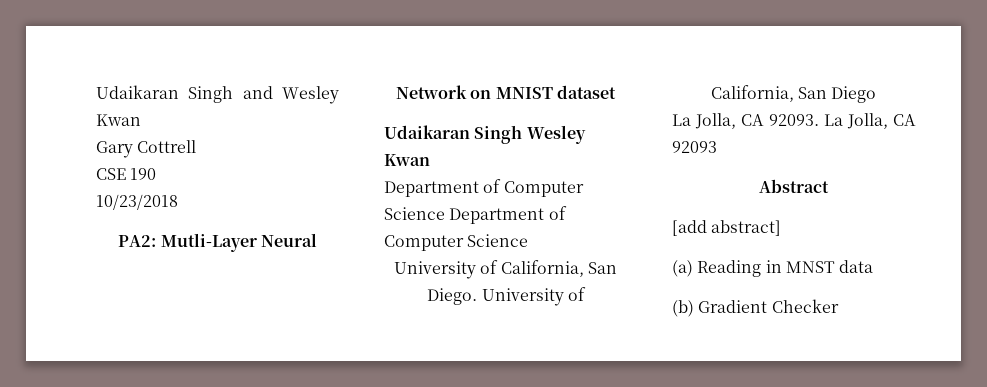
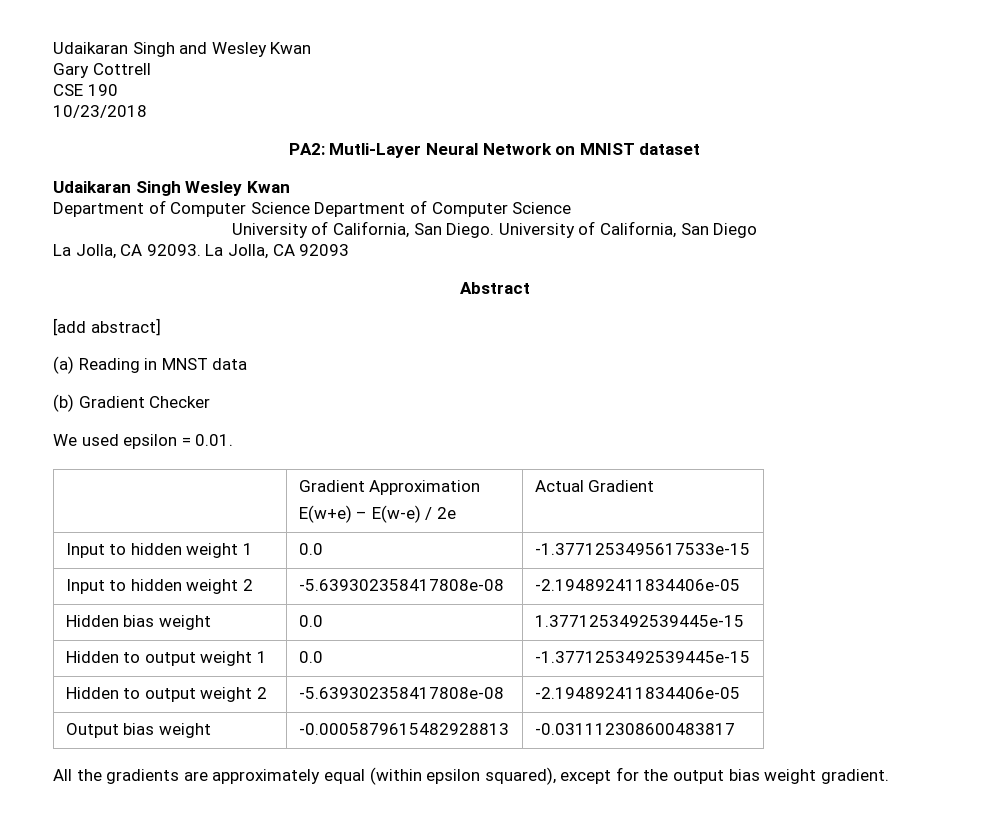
+ We used epsilon = 0.01.
+ | Gradient Approximation
+ E(w+e) – E(w-e) / 2e | Actual Gradient
+ Input to hidden weight 1 | 0.0 | -1.3771253495617533e-15
+ Input to hidden weight 2 | -5.639302358417808e-08 | -2.194892411834406e-05
+ Hidden bias weight | 0.0 | 1.3771253492539445e-15
+ Hidden to output weight 1 | 0.0 | -1.3771253492539445e-15
+ Hidden to output weight 2 | -5.639302358417808e-08 | -2.194892411834406e-05
+ Output bias weight | -0.0005879615482928813 | -0.031112308600483817
+ All the gradients are approximately equal (within epsilon squared), except for the output bias weight gradient.

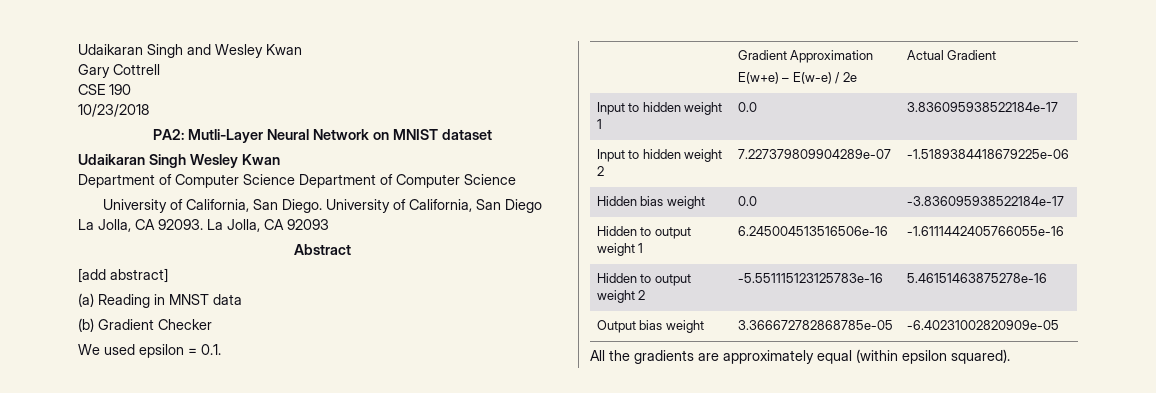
- We used epsilon = 0.01.
+ We used epsilon = 0.1.
- Input to hidden weight 1 | 0.0 | -1.3771253495617533e-15
+ Input to hidden weight 1 | 0.0 | 3.836095938522184e-17
- Input to hidden weight 2 | -5.639302358417808e-08 | -2.194892411834406e-05
+ Input to hidden weight 2 | 7.227379809904289e-07 | -1.5189384418679225e-06
- Hidden bias weight | 0.0 | 1.3771253492539445e-15
+ Hidden bias weight | 0.0 | -3.836095938522184e-17
- Hidden to output weight 1 | 0.0 | -1.3771253492539445e-15
+ Hidden to output weight 1 | 6.245004513516506e-16 | -1.6111442405766055e-16
- Hidden to output weight 2 | -5.639302358417808e-08 | -2.194892411834406e-05
+ Hidden to output weight 2 | -5.551115123125783e-16 | 5.46151463875278e-16
- Output bias weight | -0.0005879615482928813 | -0.031112308600483817
+ Output bias weight | 3.366672782868785e-05 | -6.40231002820909e-05
- All the gradients are approximately equal (within epsilon squared), except for the output bias weight gradient.
+ All the gradients are approximately equal (within epsilon squared).

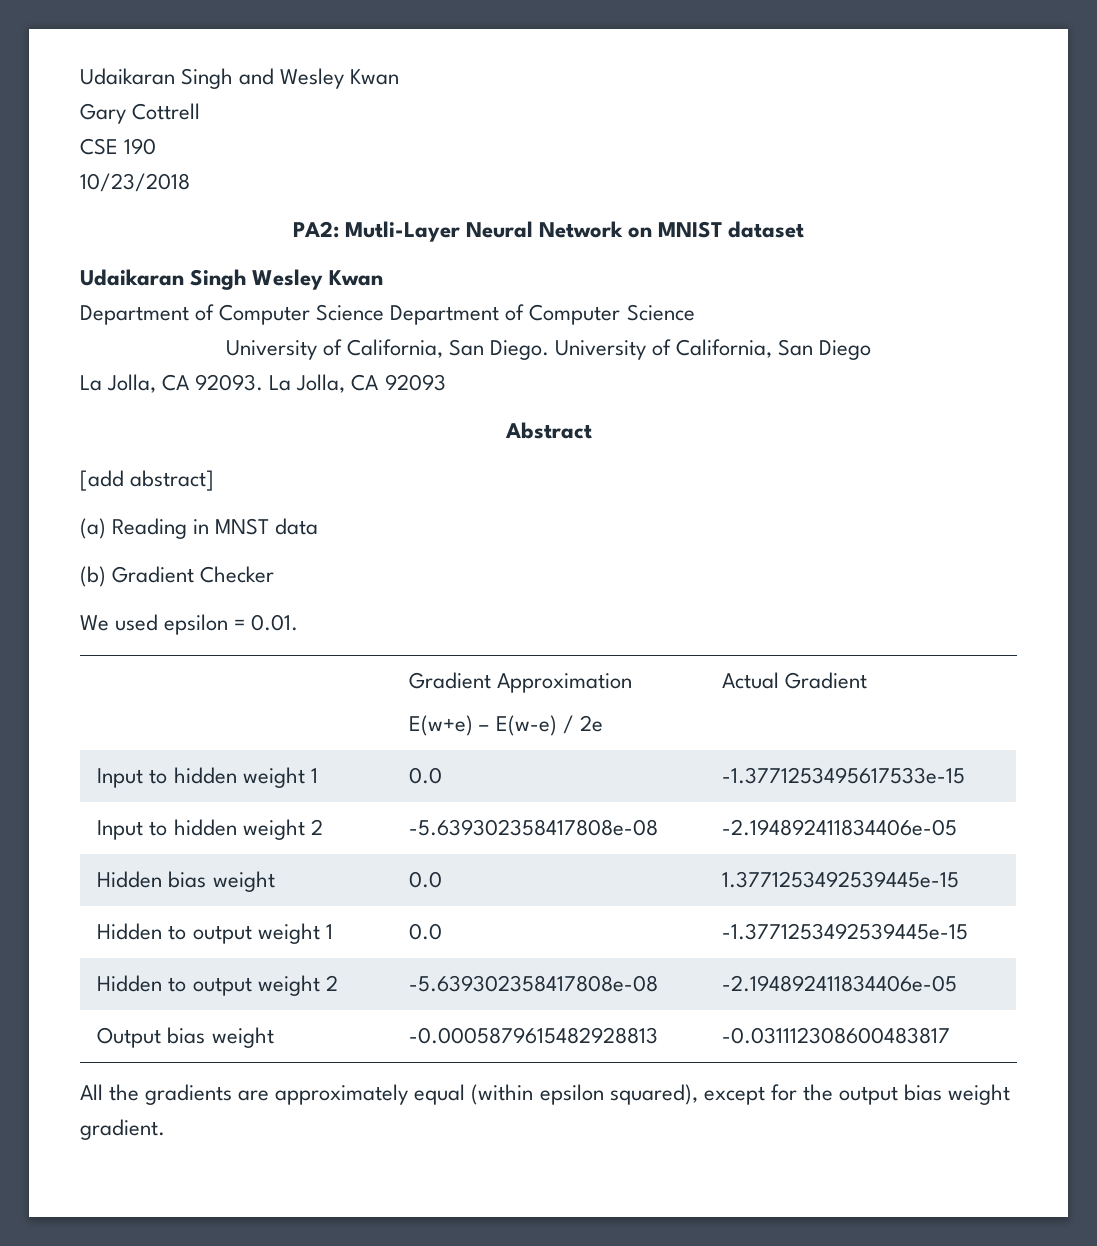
- We used epsilon = 0.1.
+ We used epsilon = 0.01.
- Input to hidden weight 1 | 0.0 | 3.836095938522184e-17
+ Input to hidden weight 1 | 0.0 | -1.3771253495617533e-15
- Input to hidden weight 2 | 7.227379809904289e-07 | -1.5189384418679225e-06
+ Input to hidden weight 2 | -5.639302358417808e-08 | -2.194892411834406e-05
- Hidden bias weight | 0.0 | -3.836095938522184e-17
+ Hidden bias weight | 0.0 | 1.3771253492539445e-15
- Hidden to output weight 1 | 6.245004513516506e-16 | -1.6111442405766055e-16
+ Hidden to output weight 1 | 0.0 | -1.3771253492539445e-15
- Hidden to output weight 2 | -5.551115123125783e-16 | 5.46151463875278e-16
+ Hidden to output weight 2 | -5.639302358417808e-08 | -2.194892411834406e-05
- Output bias weight | 3.366672782868785e-05 | -6.40231002820909e-05
+ Output bias weight | -0.0005879615482928813 | -0.031112308600483817
- All the gradients are approximately equal (within epsilon squared).
+ All the gradients are approximately equal (within epsilon squared), except for the output bias weight gradient.

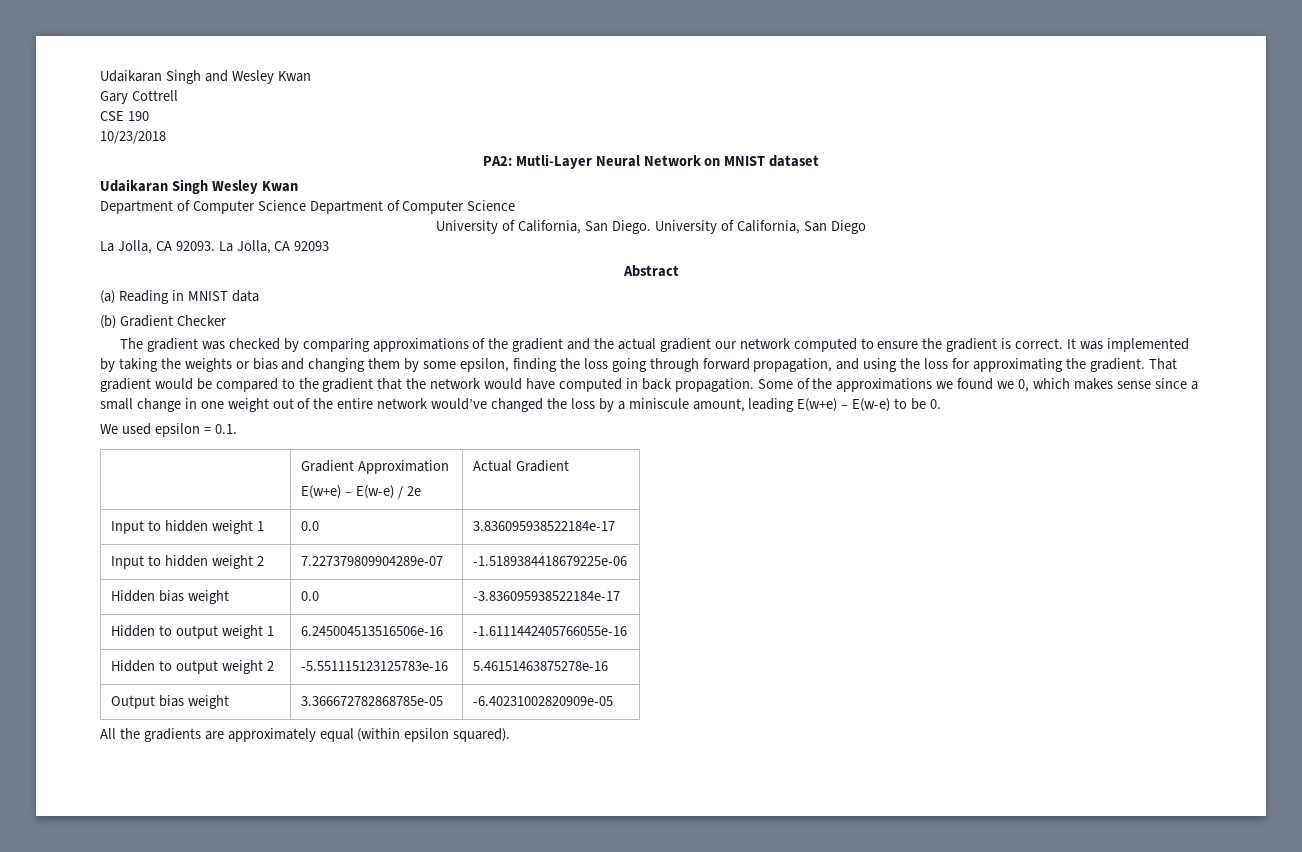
- [add abstract]
- (a) Reading in MNST data
+ (a) Reading in MNIST data
+ The gradient was checked by comparing approximations of the gradient and the actual gradient our network computed to ensure the gradient is correct. It was implemented by taking the weights or bias and changing them by some epsilon, finding the loss going through forward propagation, and using the loss for approximating the gradient. That gradient would be compared to the gradient that the network would have computed in back propagation. Some of the approximations we found we 0, which makes sense since a small change in one weight out of the entire network would’ve changed the loss by a miniscule amount, leading E(w+e) – E(w-e) to be 0.
- We used epsilon = 0.01.
+ We used epsilon = 0.1.
- Input to hidden weight 1 | 0.0 | -1.3771253495617533e-15
+ Input to hidden weight 1 | 0.0 | 3.836095938522184e-17
- Input to hidden weight 2 | -5.639302358417808e-08 | -2.194892411834406e-05
+ Input to hidden weight 2 | 7.227379809904289e-07 | -1.5189384418679225e-06
- Hidden bias weight | 0.0 | 1.3771253492539445e-15
+ Hidden bias weight | 0.0 | -3.836095938522184e-17
- Hidden to output weight 1 | 0.0 | -1.3771253492539445e-15
+ Hidden to output weight 1 | 6.245004513516506e-16 | -1.6111442405766055e-16
- Hidden to output weight 2 | -5.639302358417808e-08 | -2.194892411834406e-05
+ Hidden to output weight 2 | -5.551115123125783e-16 | 5.46151463875278e-16
- Output bias weight | -0.0005879615482928813 | -0.031112308600483817
+ Output bias weight | 3.366672782868785e-05 | -6.40231002820909e-05
- All the gradients are approximately equal (within epsilon squared), except for the output bias weight gradient.
+ All the gradients are approximately equal (within epsilon squared).

